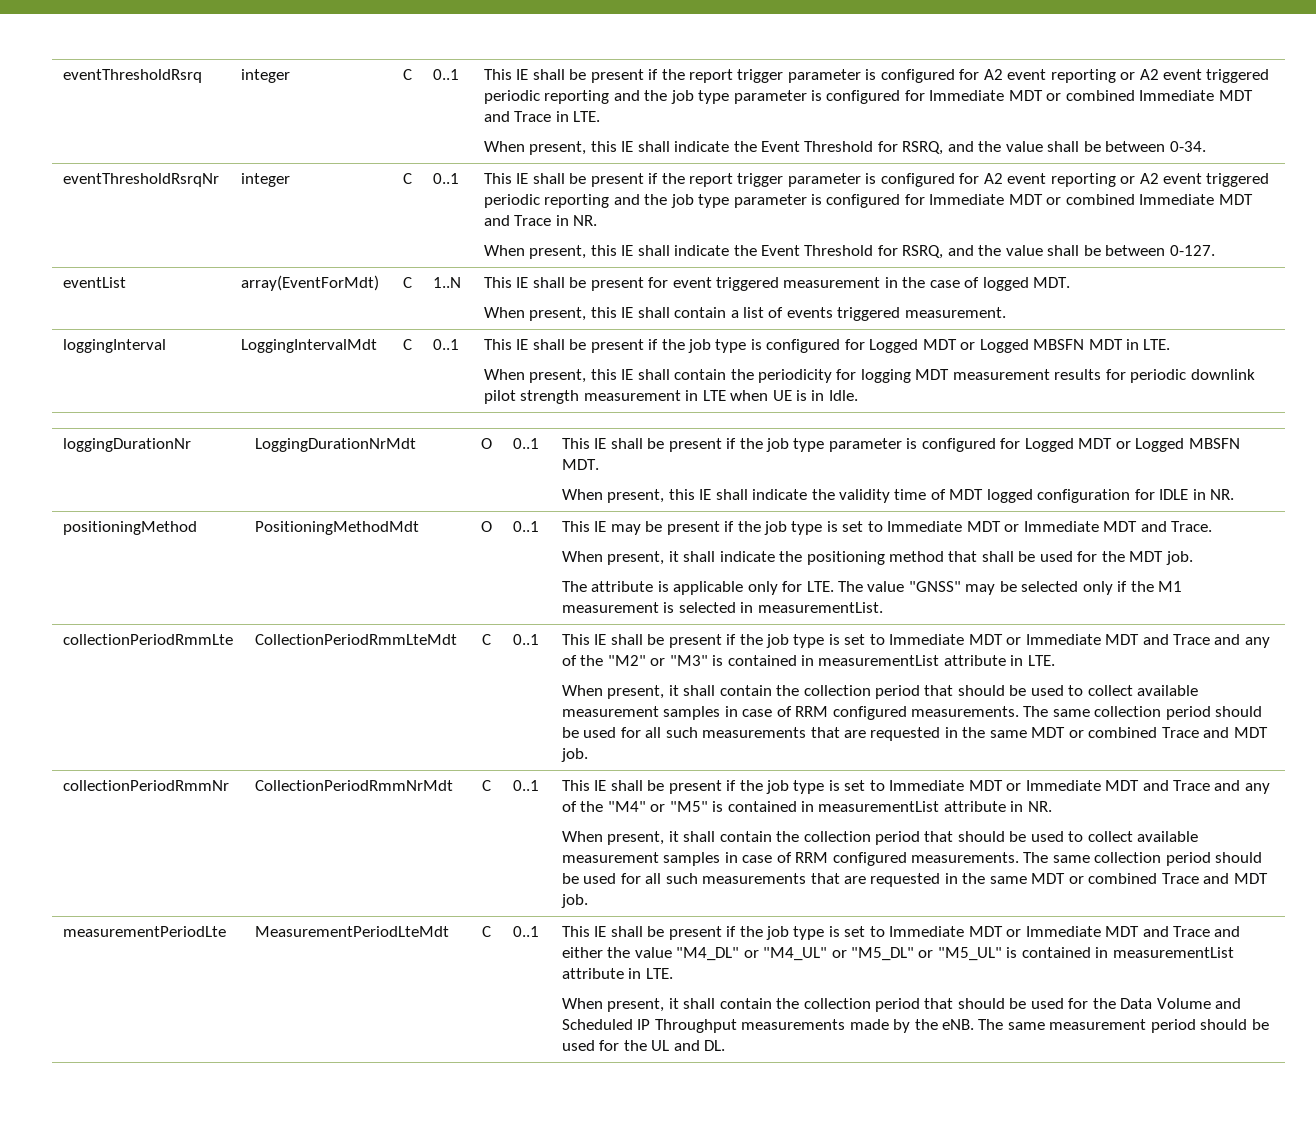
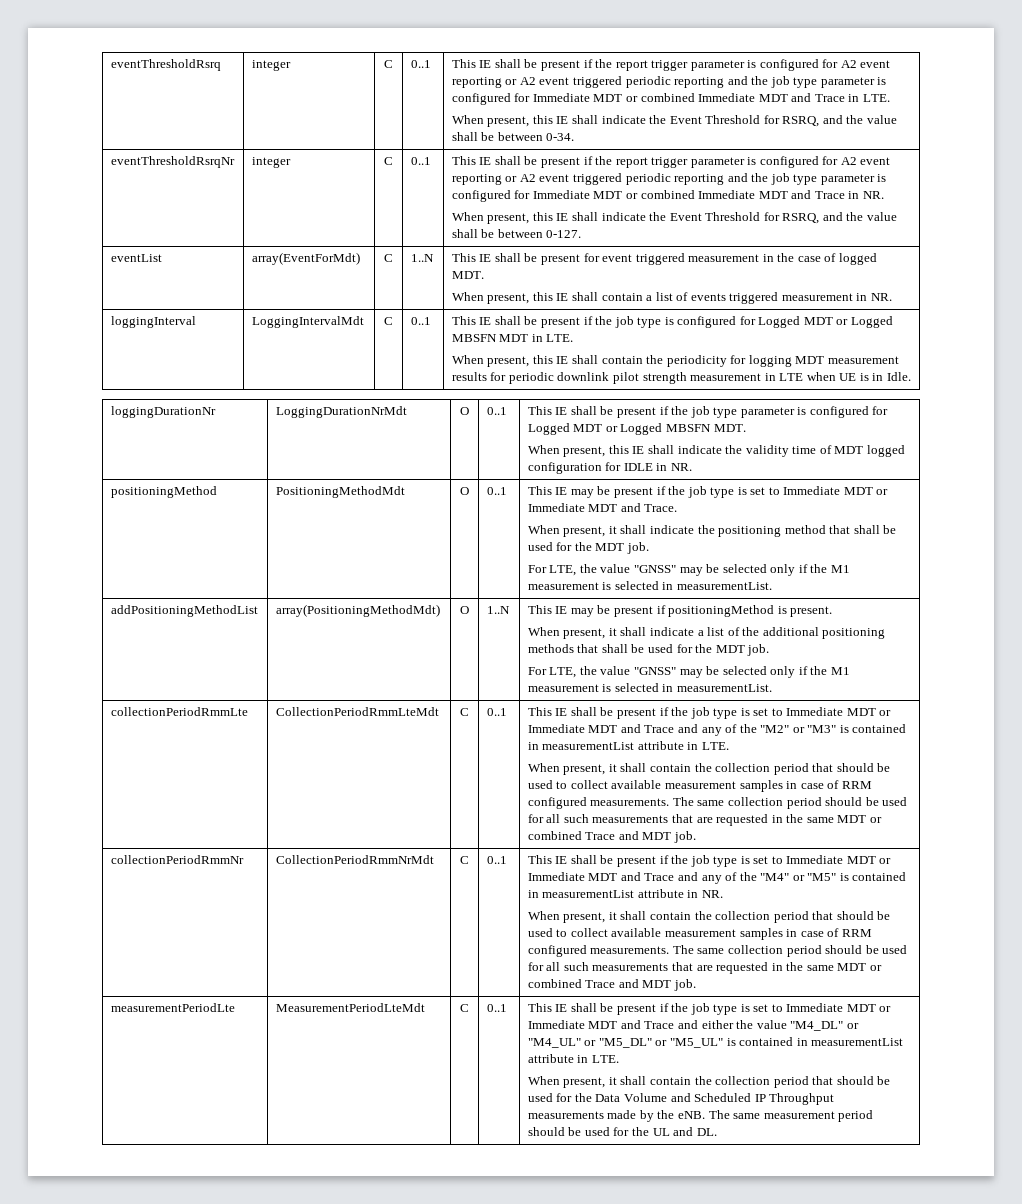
  eventList | array(EventForMdt) | C | 1..N | This IE shall be present for event triggered measurement in the case of logged MDT.
- When present, this IE shall contain a list of events triggered measurement.
+ When present, this IE shall contain a list of events triggered measurement in NR.
  When present, it shall indicate the positioning method that shall be used for the MDT job.
- The attribute is applicable only for LTE. The value "GNSS" may be selected only if the M1 measurement is selected in measurementList.
+ For LTE, the value "GNSS" may be selected only if the M1 measurement is selected in measurementList.
+ addPositioningMethodList | array(PositioningMethodMdt) | O | 1..N | This IE may be present if positioningMethod is present.
+ When present, it shall indicate a list of the additional positioning methods that shall be used for the MDT job.
+ For LTE, the value "GNSS" may be selected only if the M1 measurement is selected in measurementList.

